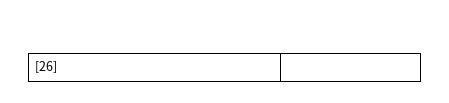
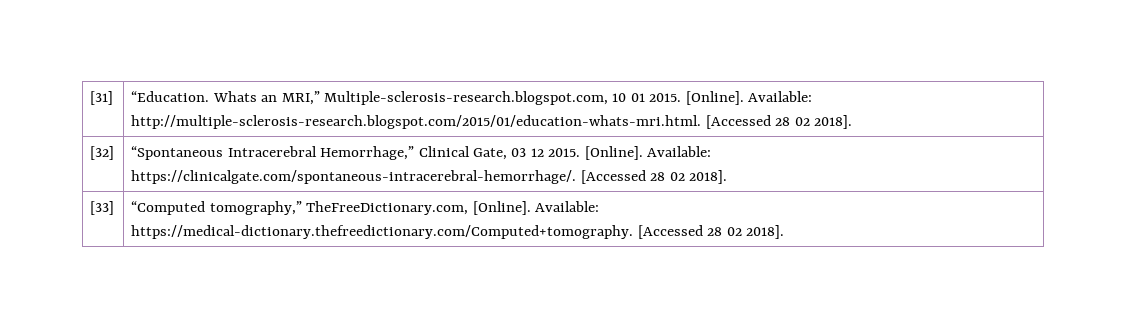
- [26] |
+ [31] | “Education. Whats an MRI,” Multiple-sclerosis-research.blogspot.com, 10 01 2015. [Online]. Available: http://multiple-sclerosis-research.blogspot.com/2015/01/education-whats-mri.html. [Accessed 28 02 2018].
+ [32] | “Spontaneous Intracerebral Hemorrhage,” Clinical Gate, 03 12 2015. [Online]. Available: https://clinicalgate.com/spontaneous-intracerebral-hemorrhage/. [Accessed 28 02 2018].
+ [33] | “Computed tomography,” TheFreeDictionary.com, [Online]. Available: https://medical-dictionary.thefreedictionary.com/Computed+tomography. [Accessed 28 02 2018].

